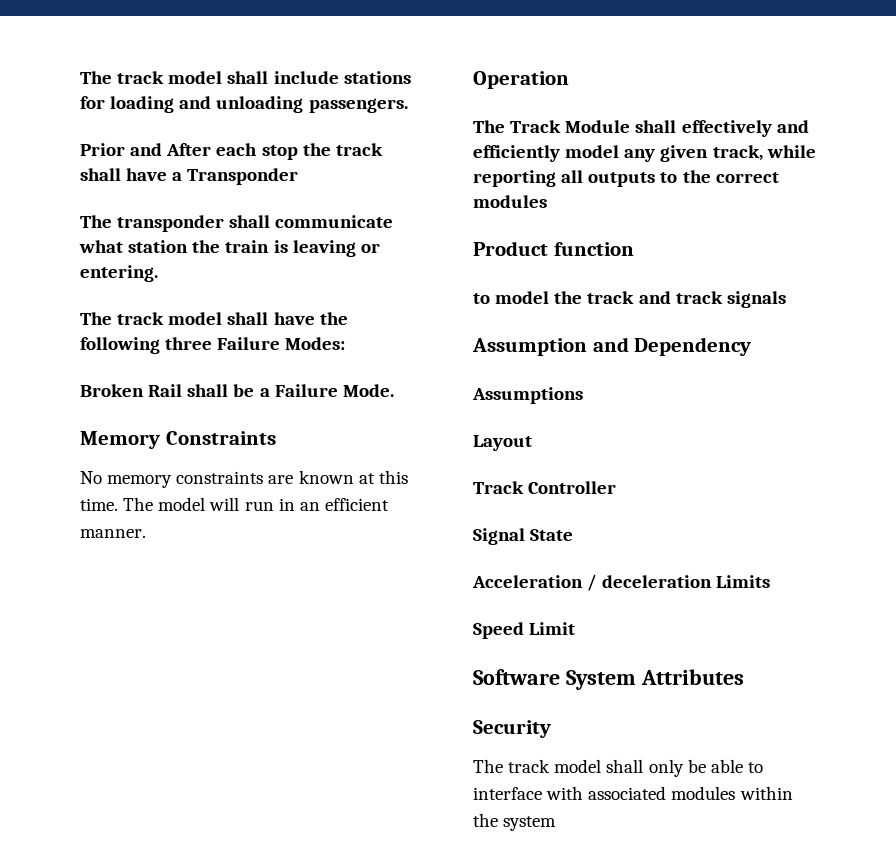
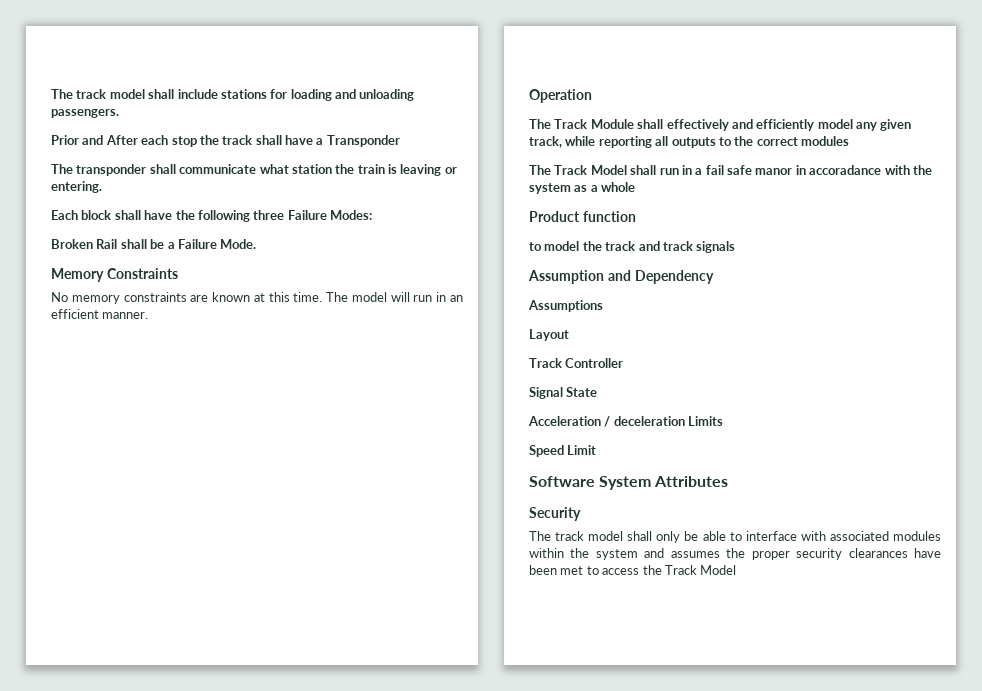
- The track model shall have the following three Failure Modes:
+ Each block shall have the following three Failure Modes:
+ The Track Model shall run in a fail safe manor in accoradance with the system as a whole
- The track model shall only be able to interface with associated modules within the system
+ The track model shall only be able to interface with associated modules within the system and assumes the proper security clearances have been met to access the Track Model

